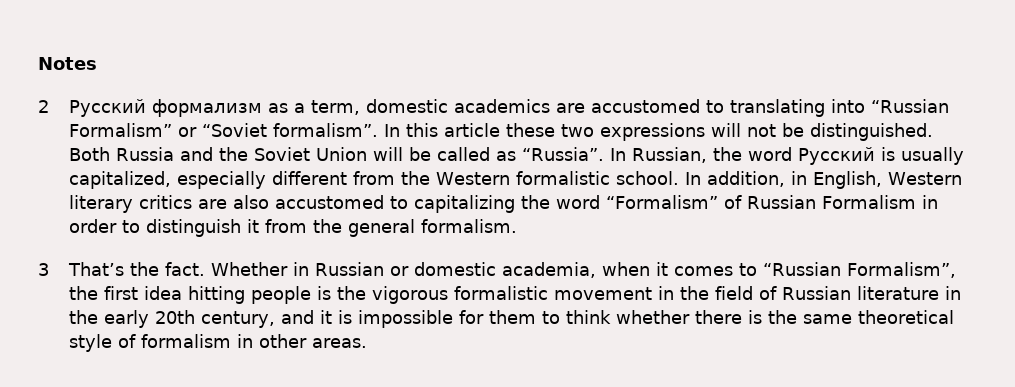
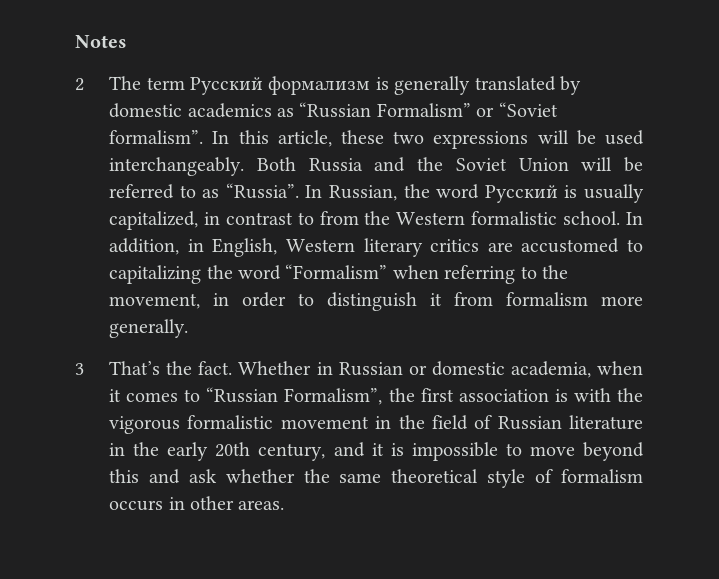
- 2 Русский формализм as a term, domestic academics are accustomed to translating into “Russian Formalism” or “Soviet formalism”.
+ 2 The term Русский формализм is generally translated by domestic academics as “Russian Formalism” or “Soviet formalism”.
- In this article these two expressions will not be distinguished.
+ In this article, these two expressions will be used interchangeably.
- Both Russia and the Soviet Union will be called as “Russia”.
+ Both Russia and the Soviet Union will be referred to as “Russia”.
- In Russian, the word Русский is usually capitalized, especially different from the Western formalistic school.
+ In Russian, the word Русский is usually capitalized, in contrast to from the Western formalistic school.
- In addition, in English, Western literary critics are also accustomed to capitalizing the word “Formalism” of Russian Formalism in order to distinguish it from the general formalism.
+ In addition, in English, Western literary critics are accustomed to capitalizing the word “Formalism” when referring to the movement, in order to distinguish it from formalism more generally.
- Whether in Russian or domestic academia, when it comes to “Russian Formalism”, the first idea hitting people is the vigorous formalistic movement in the field of Russian literature in the early 20th century, and it is impossible for them to think whether there is the same theoretical style of formalism in other areas.
+ Whether in Russian or domestic academia, when it comes to “Russian Formalism”, the first association is with the vigorous formalistic movement in the field of Russian literature in the early 20th century, and it is impossible to move beyond this and ask whether the same theoretical style of formalism occurs in other areas.

